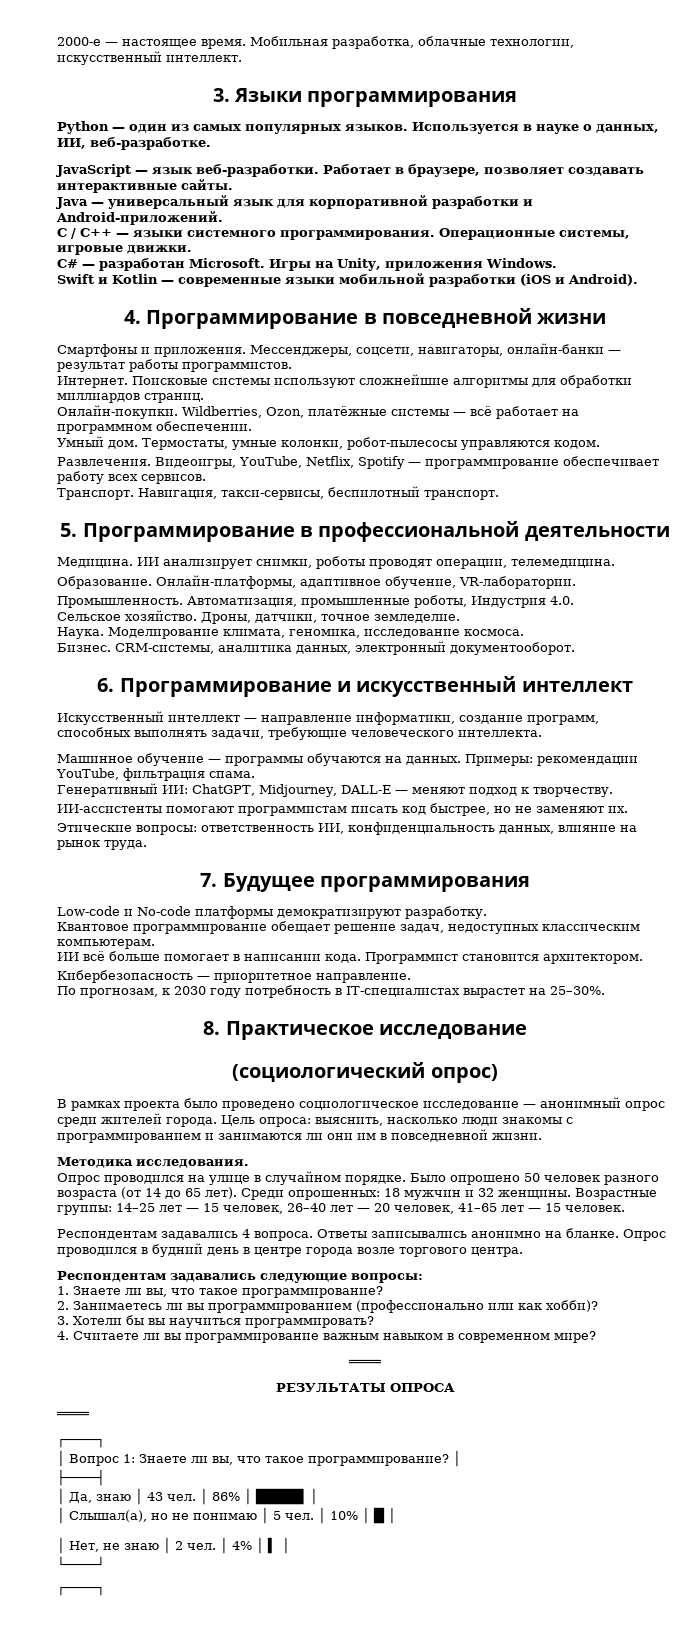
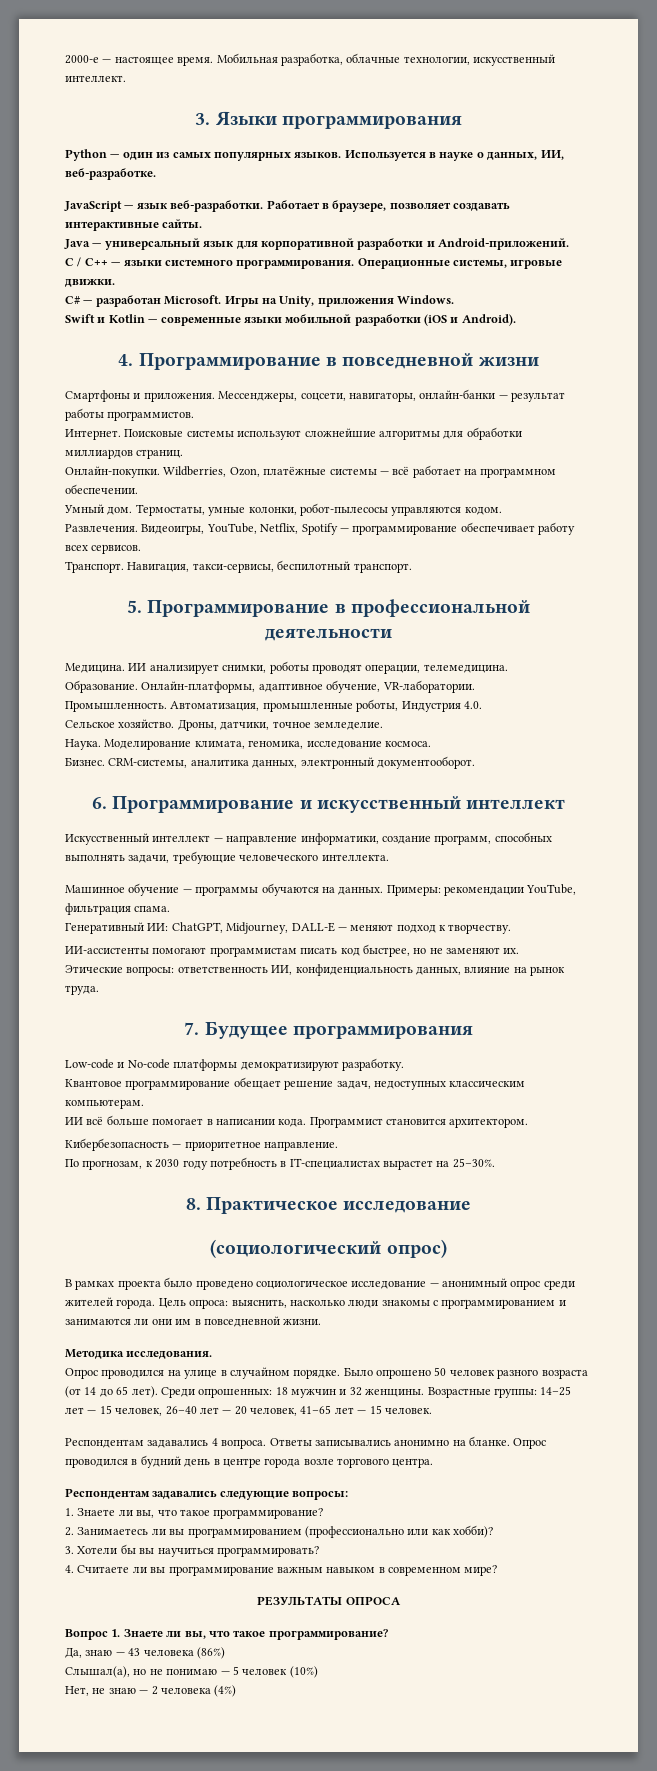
  4. Считаете ли вы программирование важным навыком в современном мире?
- ════
  РЕЗУЛЬТАТЫ ОПРОСА
- ════
- ┌────┐
- │ Вопрос 1: Знаете ли вы, что такое программирование? │
- ├────┤
- │ Да, знаю │ 43 чел. │ 86% │ ████▊ │
- │ Слышал(а), но не понимаю │ 5 чел. │ 10% │ █ │
- │ Нет, не знаю │ 2 чел. │ 4% │ ▍ │
- └────┘
- ┌────┐
+ Вопрос 1. Знаете ли вы, что такое программирование?
+ Да, знаю — 43 человека (86%)
+ Слышал(а), но не понимаю — 5 человек (10%)
+ Нет, не знаю — 2 человека (4%)

